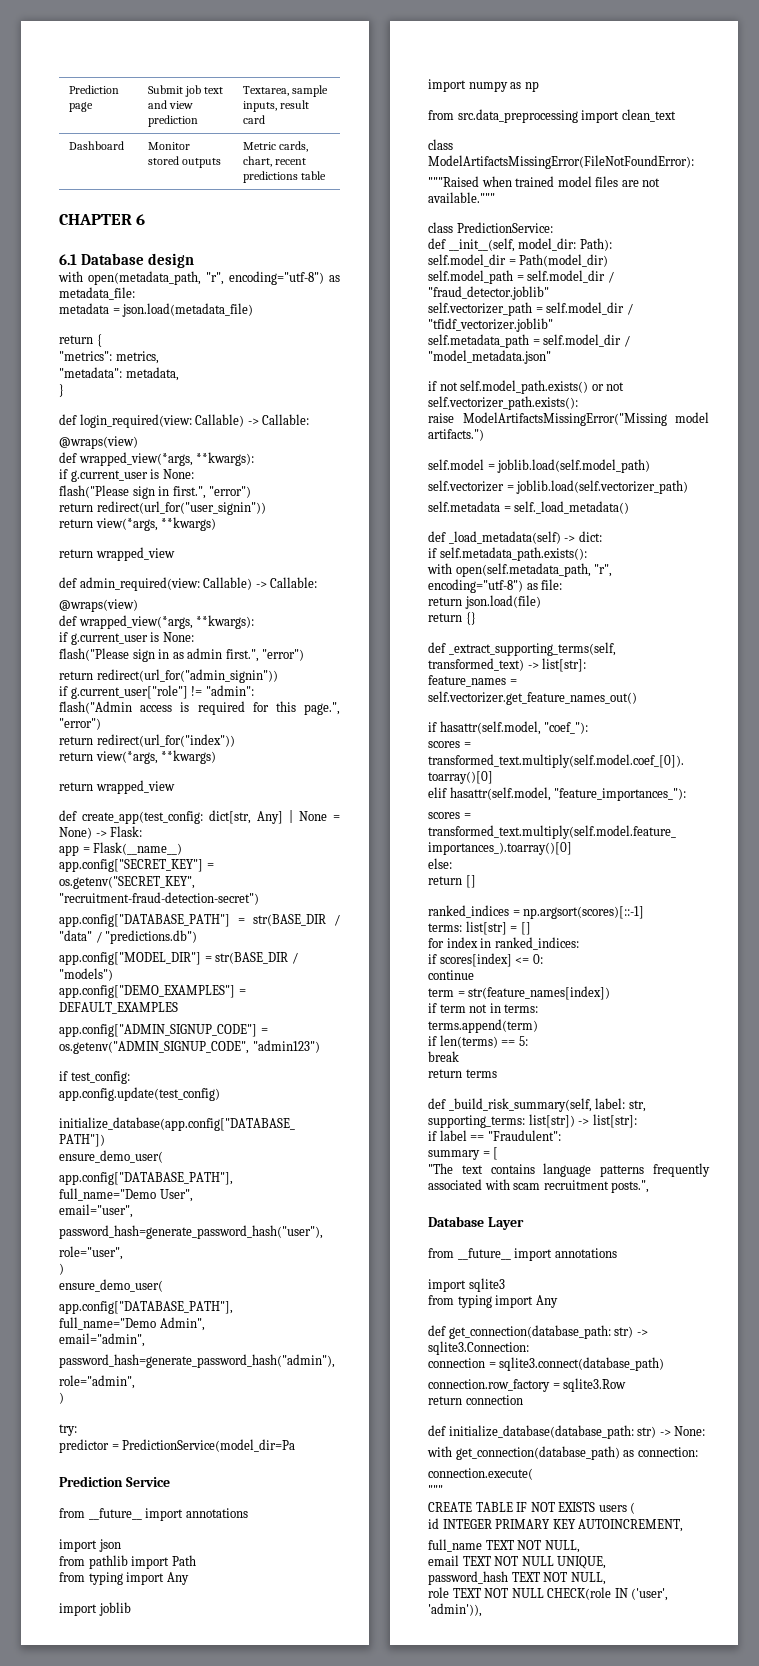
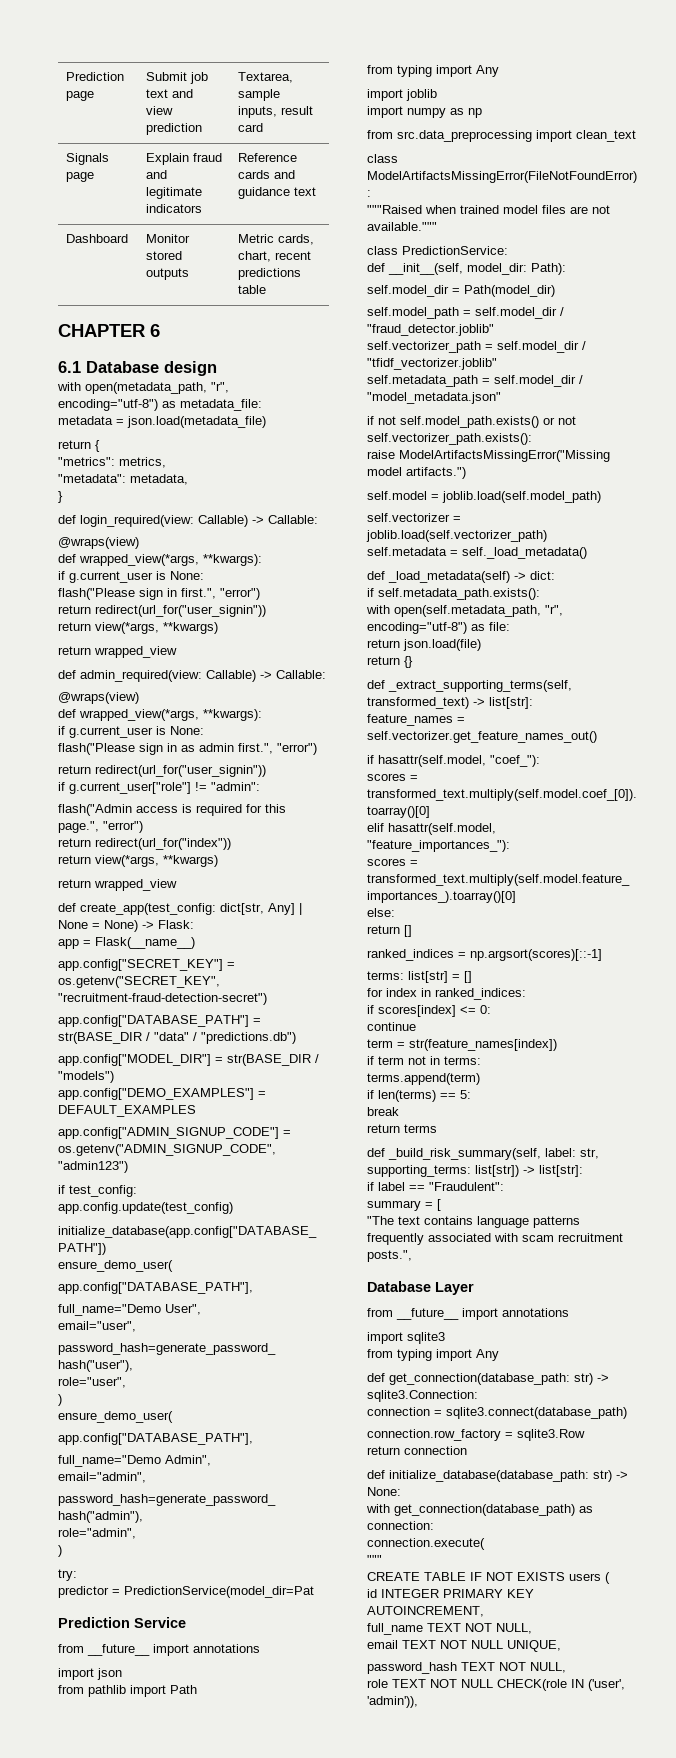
+ Signals page | Explain fraud and legitimate indicators | Reference cards and guidance text
  flash("Please sign in as admin first.", "error")
- return redirect(url_for("admin_signin"))
+ return redirect(url_for("user_signin"))
- predictor = PredictionService(model_dir=Pa
+ predictor = PredictionService(model_dir=Pat

